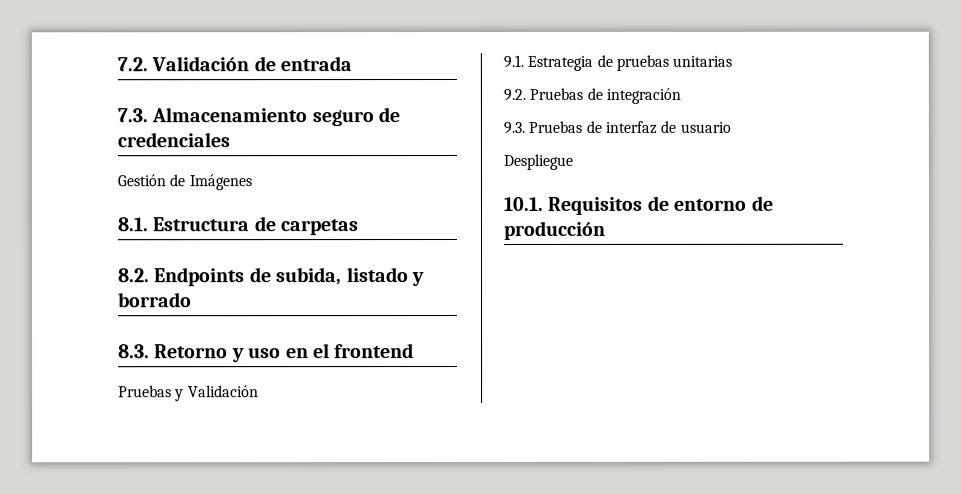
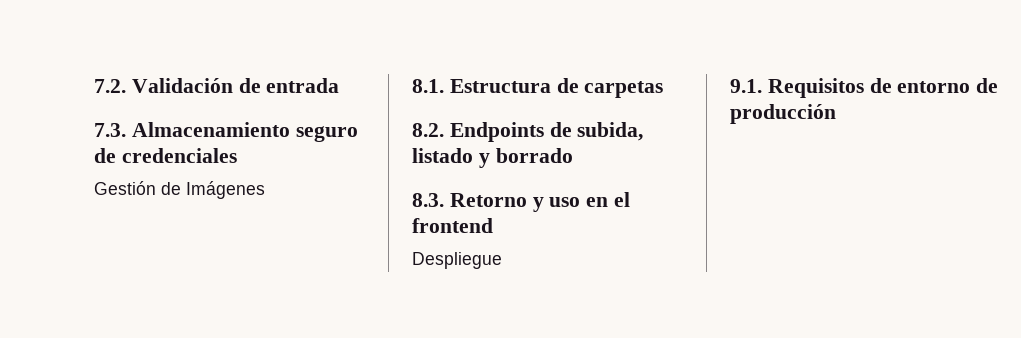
- Pruebas y Validación
- 9.1. Estrategia de pruebas unitarias
- 9.2. Pruebas de integración
- 9.3. Pruebas de interfaz de usuario
  Despliegue
- 10.1. Requisitos de entorno de producción
+ 9.1. Requisitos de entorno de producción

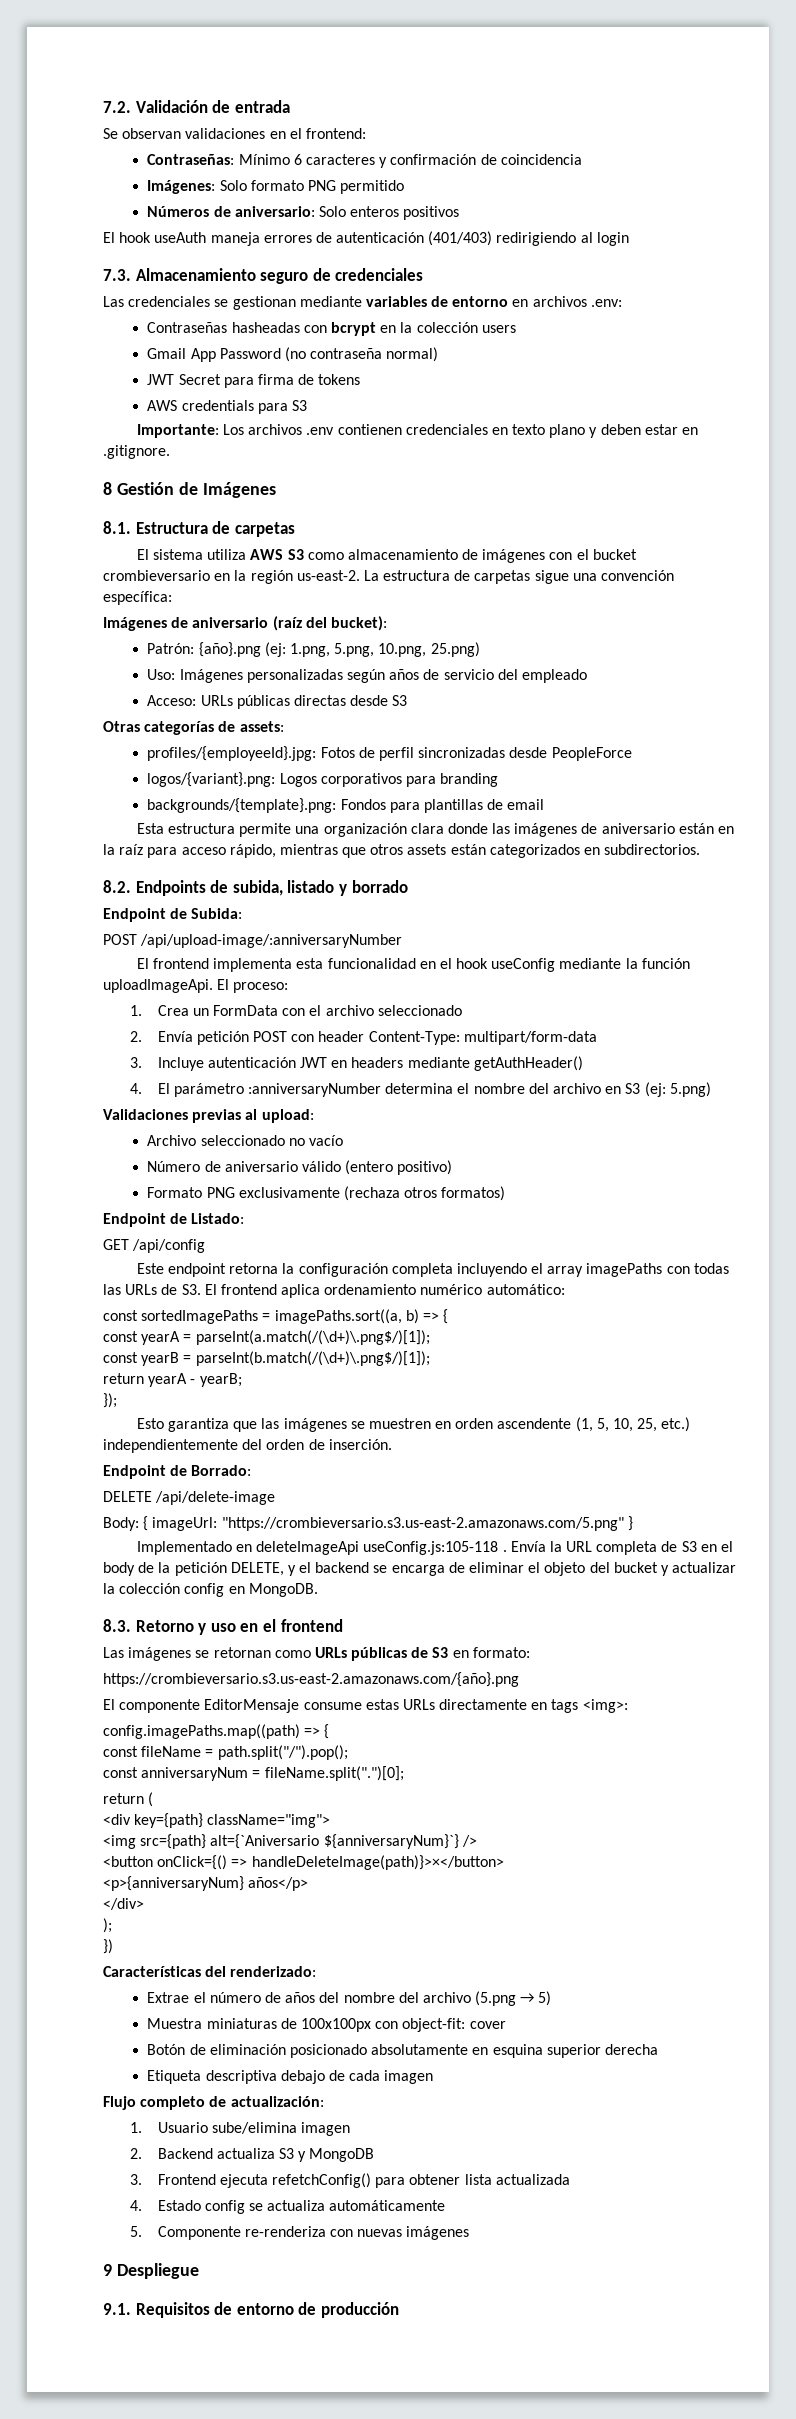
+ Se observan validaciones en el frontend:
+ Contraseñas: Mínimo 6 caracteres y confirmación de coincidencia
+ Imágenes: Solo formato PNG permitido
+ Números de aniversario: Solo enteros positivos
+ El hook useAuth maneja errores de autenticación (401/403) redirigiendo al login
- Gestión de Imágenes
+ Las credenciales se gestionan mediante variables de entorno en archivos .env:
+ Contraseñas hasheadas con bcrypt en la colección users
+ Gmail App Password (no contraseña normal)
+ JWT Secret para firma de tokens
+ AWS credentials para S3
+ Importante: Los archivos .env contienen credenciales en texto plano y deben estar en .gitignore.
+ 8 Gestión de Imágenes
+ El sistema utiliza AWS S3 como almacenamiento de imágenes con el bucket crombieversario en la región us-east-2. La estructura de carpetas sigue una convención específica:
+ Imágenes de aniversario (raíz del bucket):
+ Patrón: {año}.png (ej: 1.png, 5.png, 10.png, 25.png)
+ Uso: Imágenes personalizadas según años de servicio del empleado
+ Acceso: URLs públicas directas desde S3
+ Otras categorías de assets:
+ profiles/{employeeId}.jpg: Fotos de perfil sincronizadas desde PeopleForce
+ logos/{variant}.png: Logos corporativos para branding
+ backgrounds/{template}.png: Fondos para plantillas de email
+ Esta estructura permite una organización clara donde las imágenes de aniversario están en la raíz para acceso rápido, mientras que otros assets están categorizados en subdirectorios.
+ Endpoint de Subida:
+ POST /api/upload-image/:anniversaryNumber
+ El frontend implementa esta funcionalidad en el hook useConfig mediante la función uploadImageApi. El proceso:
+ 1. Crea un FormData con el archivo seleccionado
+ 2. Envía petición POST con header Content-Type: multipart/form-data
+ 3. Incluye autenticación JWT en headers mediante getAuthHeader()
+ 4. El parámetro :anniversaryNumber determina el nombre del archivo en S3 (ej: 5.png)
+ Validaciones previas al upload:
+ Archivo seleccionado no vacío
+ Número de aniversario válido (entero positivo)
+ Formato PNG exclusivamente (rechaza otros formatos)
+ Endpoint de Listado:
+ GET /api/config
+ Este endpoint retorna la configuración completa incluyendo el array imagePaths con todas las URLs de S3. El frontend aplica ordenamiento numérico automático:
+ const sortedImagePaths = imagePaths.sort((a, b) => {
+ const yearA = parseInt(a.match(/(\d+)\.png$/)[1]);
+ const yearB = parseInt(b.match(/(\d+)\.png$/)[1]);
+ return yearA - yearB;
+ });
+ Esto garantiza que las imágenes se muestren en orden ascendente (1, 5, 10, 25, etc.) independientemente del orden de inserción.
+ Endpoint de Borrado:
+ DELETE /api/delete-image
+ Body: { imageUrl: "https://crombieversario.s3.us-east-2.amazonaws.com/5.png" }
+ Implementado en deleteImageApi useConfig.js:105-118 . Envía la URL completa de S3 en el body de la petición DELETE, y el backend se encarga de eliminar el objeto del bucket y actualizar la colección config en MongoDB.
- Despliegue
+ Las imágenes se retornan como URLs públicas de S3 en formato:
+ https://crombieversario.s3.us-east-2.amazonaws.com/{año}.png
+ El componente EditorMensaje consume estas URLs directamente en tags <img>:
+ config.imagePaths.map((path) => {
+ const fileName = path.split("/").pop();
+ const anniversaryNum = fileName.split(".")[0];
+ return (
+ <div key={path} className="img">
+ <img src={path} alt={`Aniversario ${anniversaryNum}`} />
+ <button onClick={() => handleDeleteImage(path)}>×</button>
+ <p>{anniversaryNum} años</p>
+ </div>
+ );
+ })
+ Características del renderizado:
+ Extrae el número de años del nombre del archivo (5.png → 5)
+ Muestra miniaturas de 100x100px con object-fit: cover
+ Botón de eliminación posicionado absolutamente en esquina superior derecha
+ Etiqueta descriptiva debajo de cada imagen
+ Flujo completo de actualización:
+ 1. Usuario sube/elimina imagen
+ 2. Backend actualiza S3 y MongoDB
+ 3. Frontend ejecuta refetchConfig() para obtener lista actualizada
+ 4. Estado config se actualiza automáticamente
+ 5. Componente re-renderiza con nuevas imágenes
+ 9 Despliegue

